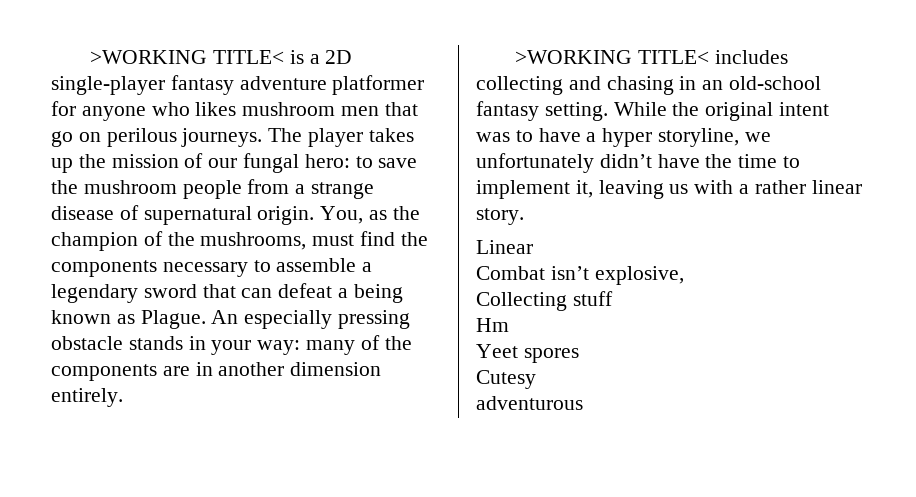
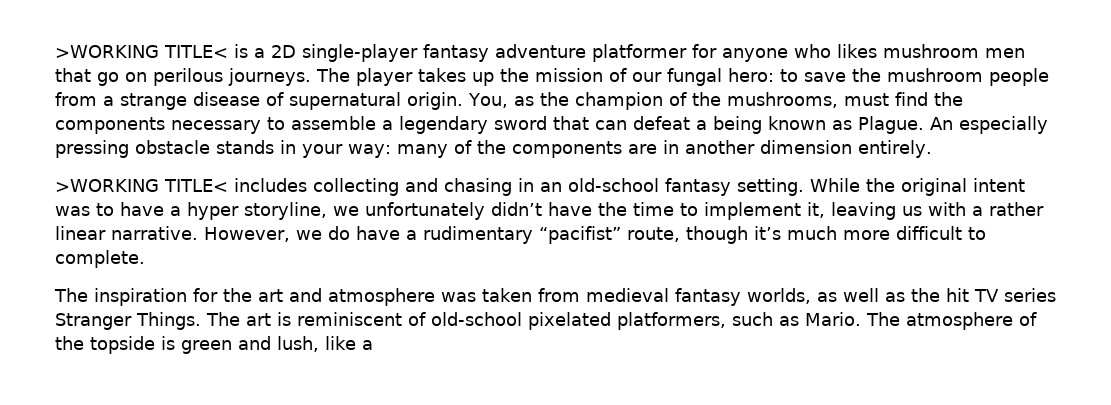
- While the original intent was to have a hyper storyline, we unfortunately didn’t have the time to implement it, leaving us with a rather linear story.
- Linear
- Combat isn’t explosive,
- Collecting stuff
- Hm
- Yeet spores
- Cutesy
- adventurous
+ While the original intent was to have a hyper storyline, we unfortunately didn’t have the time to implement it, leaving us with a rather linear narrative. However, we do have a rudimentary “pacifist” route, though it’s much more difficult to complete.
+ The inspiration for the art and atmosphere was taken from medieval fantasy worlds, as well as the hit TV series Stranger Things. The art is reminiscent of old-school pixelated platformers, such as Mario. The atmosphere of the topside is green and lush, like a

